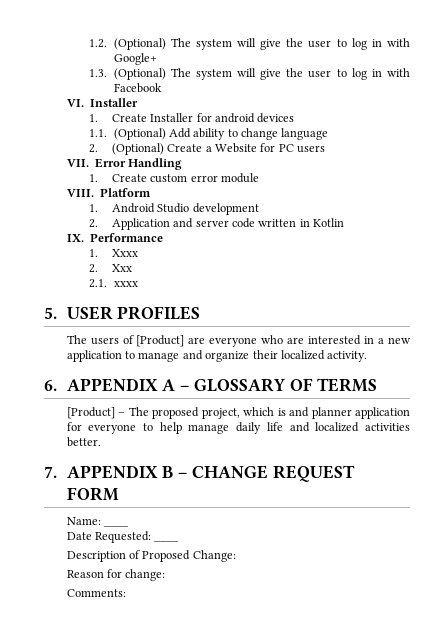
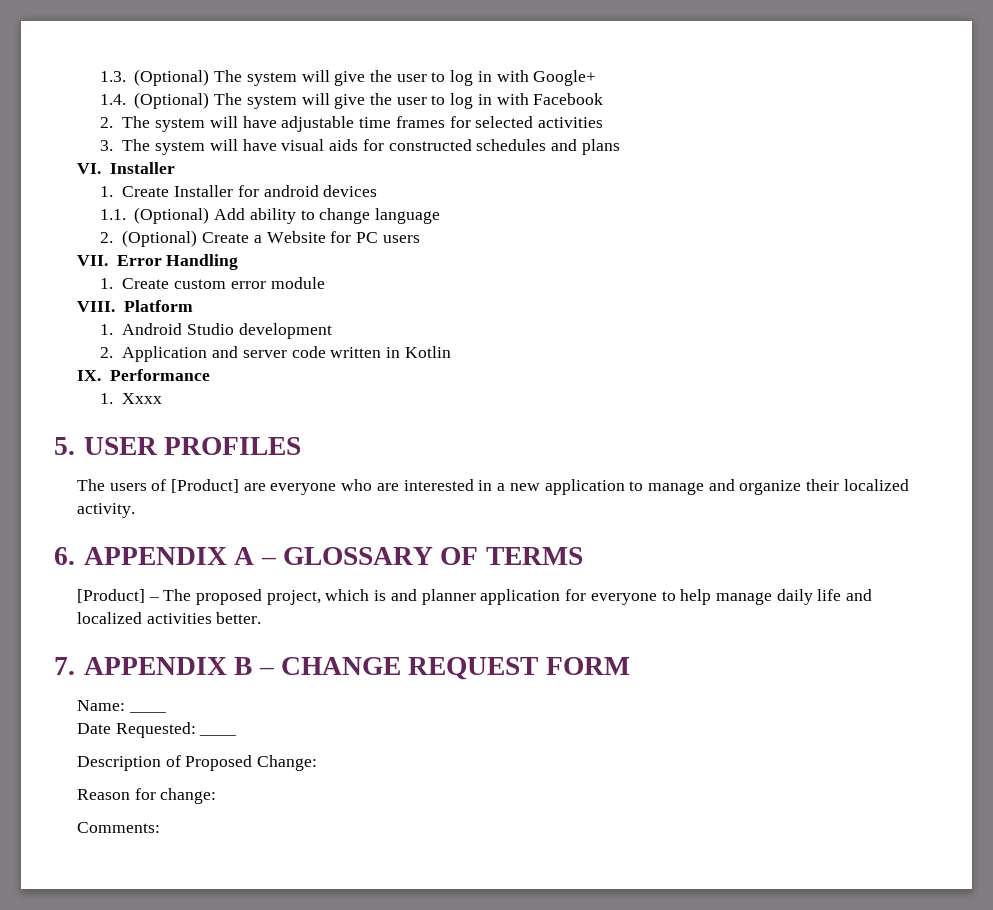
- 1.2. (Optional) The system will give the user to log in with Google+
+ 1.3. (Optional) The system will give the user to log in with Google+
- 1.3. (Optional) The system will give the user to log in with Facebook
+ 1.4. (Optional) The system will give the user to log in with Facebook
+ 2. The system will have adjustable time frames for selected activities
+ 3. The system will have visual aids for constructed schedules and plans
- 2. Xxx
- 2.1. xxxx

